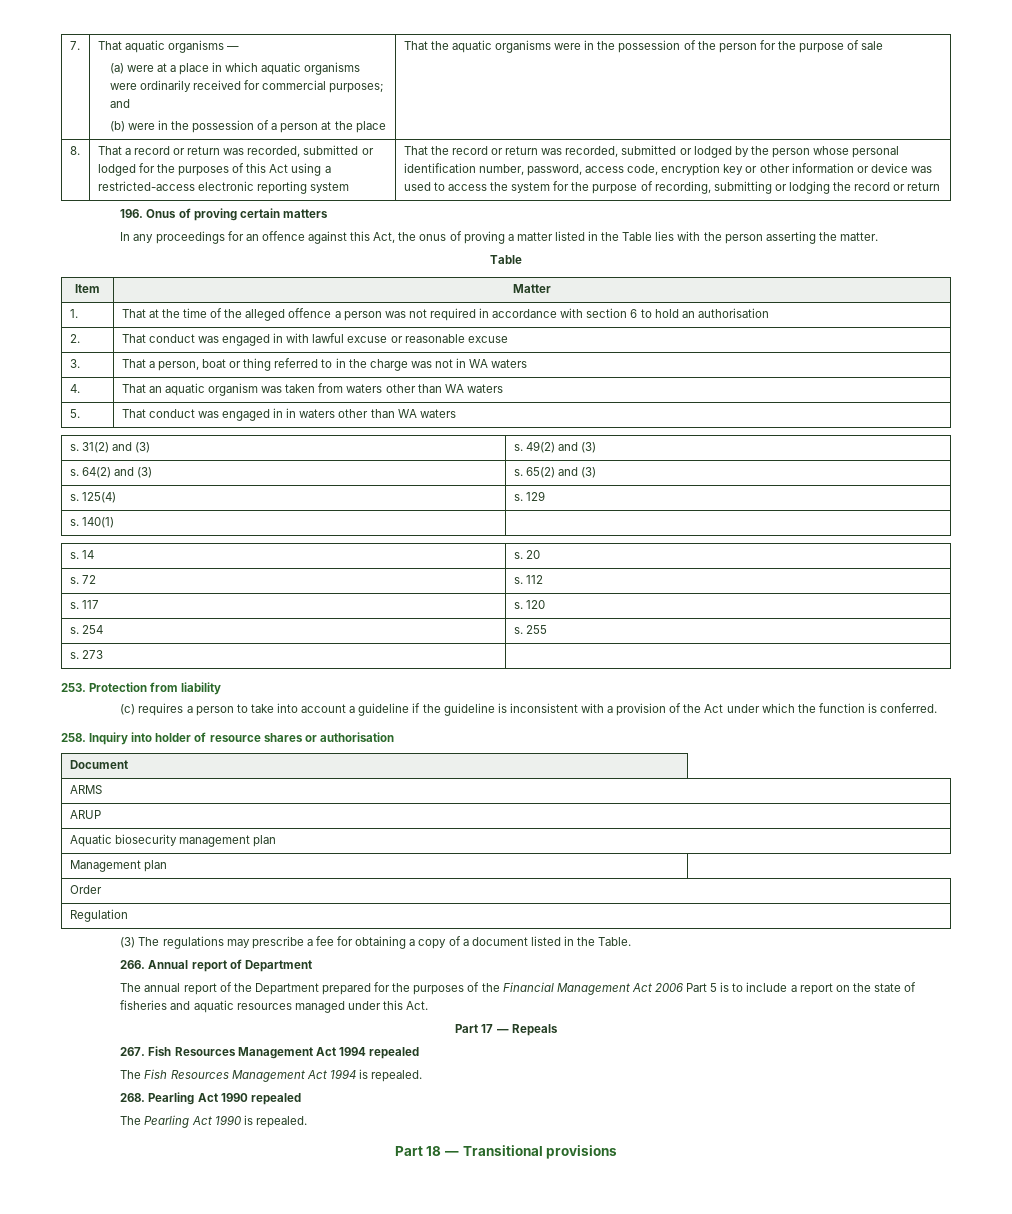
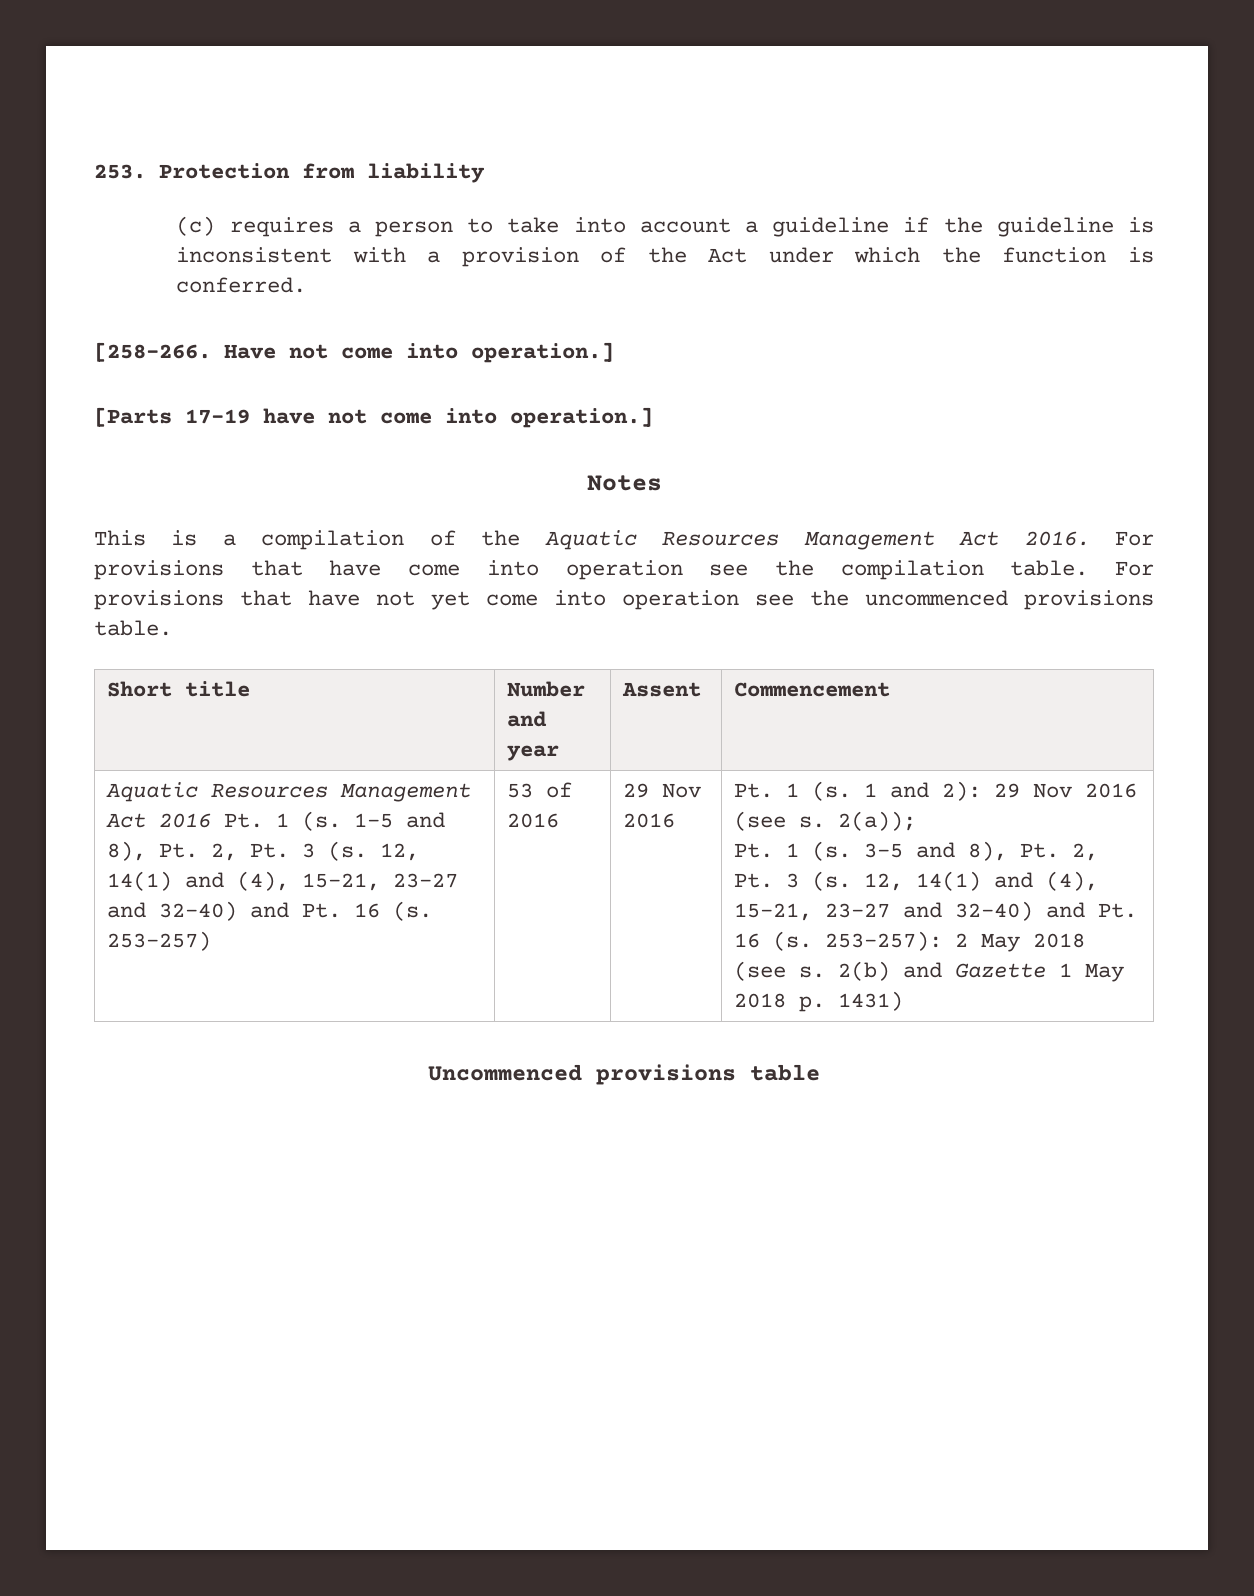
- 7. | That aquatic organisms —
- (a) were at a place in which aquatic organisms were ordinarily received for commercial purposes; and
- (b) were in the possession of a person at the place | That the aquatic organisms were in the possession of the person for the purpose of sale
- 8. | That a record or return was recorded, submitted or lodged for the purposes of this Act using a restricted-access electronic reporting system | That the record or return was recorded, submitted or lodged by the person whose personal identification number, password, access code, encryption key or other information or device was used to access the system for the purpose of recording, submitting or lodging the record or return
- 196. Onus of proving certain matters
- In any proceedings for an offence against this Act, the onus of proving a matter listed in the Table lies with the person asserting the matter.
- Table
- Item | Matter
- 1. | That at the time of the alleged offence a person was not required in accordance with section 6 to hold an authorisation
- 2. | That conduct was engaged in with lawful excuse or reasonable excuse
- 3. | That a person, boat or thing referred to in the charge was not in WA waters
- 4. | That an aquatic organism was taken from waters other than WA waters
- 5. | That conduct was engaged in in waters other than WA waters
- s. 31(2) and (3) | s. 49(2) and (3)
- s. 64(2) and (3) | s. 65(2) and (3)
- s. 125(4) | s. 129
- s. 140(1) |
- s. 14 | s. 20
- s. 72 | s. 112
- s. 117 | s. 120
- s. 254 | s. 255
- s. 273 |
- 258. Inquiry into holder of resource shares or authorisation
- Document
- ARMS
- ARUP
- Aquatic biosecurity management plan
- Management plan
- Order
- Regulation
- (3) The regulations may prescribe a fee for obtaining a copy of a document listed in the Table.
- 266. Annual report of Department
- The annual report of the Department prepared for the purposes of the Financial Management Act 2006 Part 5 is to include a report on the state of fisheries and aquatic resources managed under this Act.
- Part 17 — Repeals
- 267. Fish Resources Management Act 1994 repealed
- The Fish Resources Management Act 1994 is repealed.
- 268. Pearling Act 1990 repealed
- The Pearling Act 1990 is repealed.
- Part 18 — Transitional provisions
+ [258-266. Have not come into operation.]
+ [Parts 17-19 have not come into operation.]
+ Notes
+ This is a compilation of the Aquatic Resources Management Act 2016. For provisions that have come into operation see the compilation table. For provisions that have not yet come into operation see the uncommenced provisions table.
+ Short title | Number and year | Assent | Commencement
+ Aquatic Resources Management Act 2016 Pt. 1 (s. 1-5 and 8), Pt. 2, Pt. 3 (s. 12, 14(1) and (4), 15-21, 23-27 and 32-40) and Pt. 16 (s. 253-257) | 53 of 2016 | 29 Nov 2016 | Pt. 1 (s. 1 and 2): 29 Nov 2016 (see s. 2(a));
+ Pt. 1 (s. 3-5 and 8), Pt. 2, Pt. 3 (s. 12, 14(1) and (4), 15-21, 23-27 and 32-40) and Pt. 16 (s. 253-257): 2 May 2018 (see s. 2(b) and Gazette 1 May 2018 p. 1431)
+ Uncommenced provisions table

